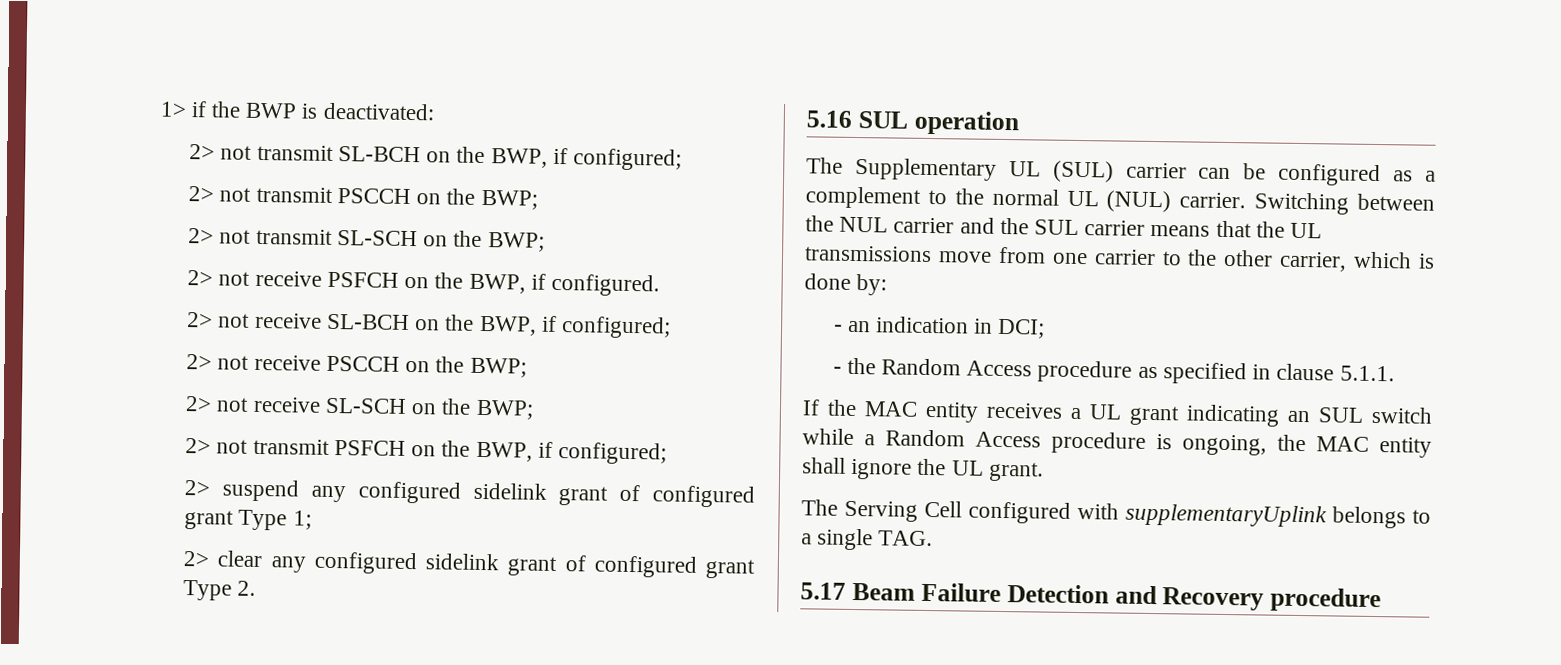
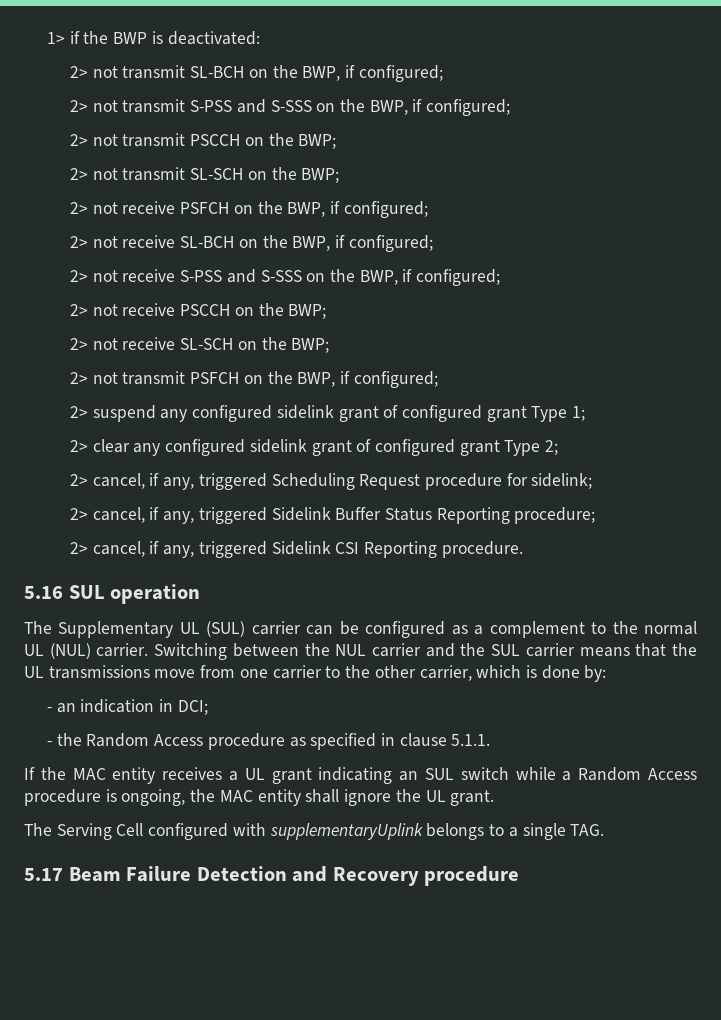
+ 2> not transmit S-PSS and S-SSS on the BWP, if configured;
- 2> not receive PSFCH on the BWP, if configured.
+ 2> not receive PSFCH on the BWP, if configured;
+ 2> not receive S-PSS and S-SSS on the BWP, if configured;
- 2> clear any configured sidelink grant of configured grant Type 2.
+ 2> clear any configured sidelink grant of configured grant Type 2;
+ 2> cancel, if any, triggered Scheduling Request procedure for sidelink;
+ 2> cancel, if any, triggered Sidelink Buffer Status Reporting procedure;
+ 2> cancel, if any, triggered Sidelink CSI Reporting procedure.

